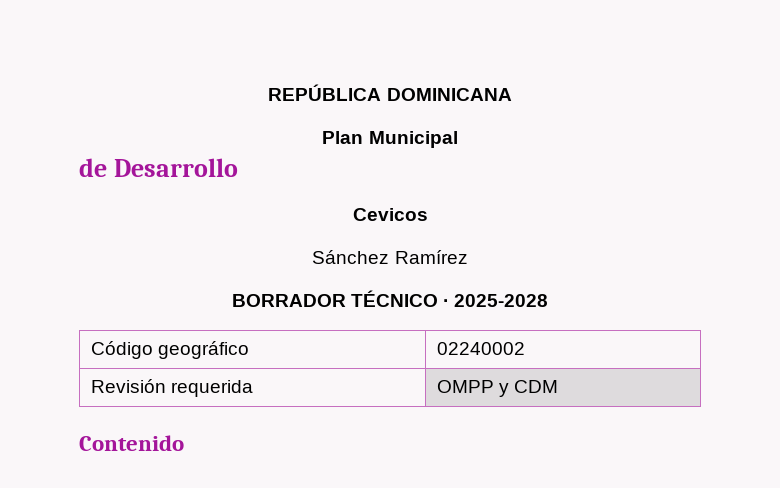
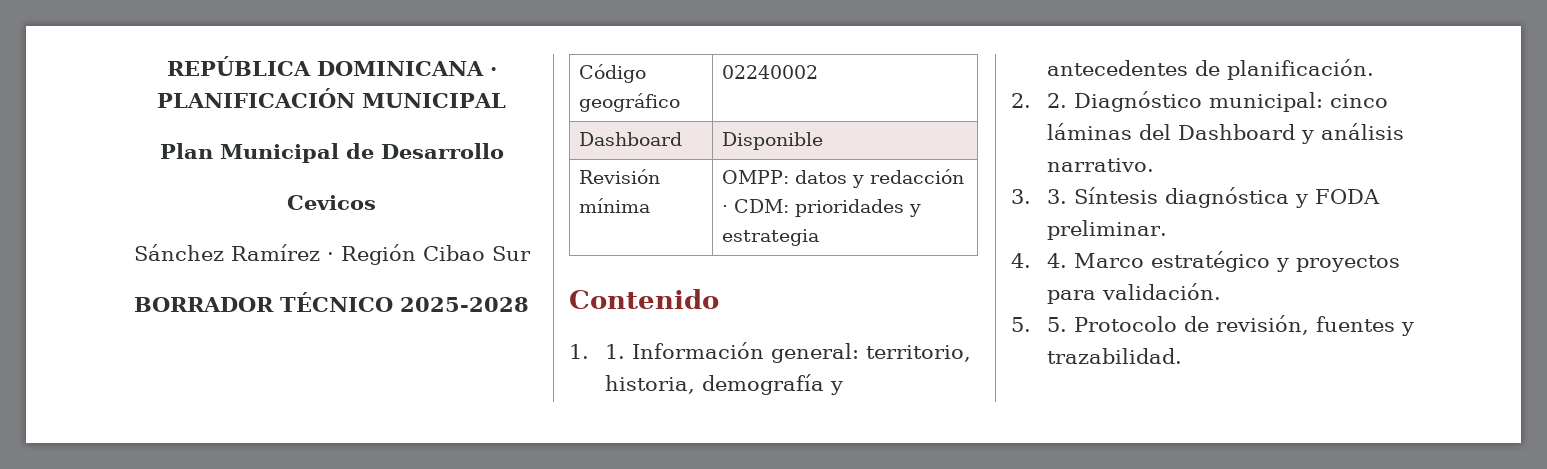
- REPÚBLICA DOMINICANA
+ REPÚBLICA DOMINICANA · PLANIFICACIÓN MUNICIPAL
- Plan Municipal
- de Desarrollo
+ Plan Municipal de Desarrollo
- Sánchez Ramírez
+ Sánchez Ramírez · Región Cibao Sur
- BORRADOR TÉCNICO · 2025-2028
+ BORRADOR TÉCNICO 2025-2028
+ Dashboard | Disponible
- Revisión requerida | OMPP y CDM
+ Revisión mínima | OMPP: datos y redacción · CDM: prioridades y estrategia
  Contenido
+ 1. 1. Información general: territorio, historia, demografía y antecedentes de planificación.
+ 2. 2. Diagnóstico municipal: cinco láminas del Dashboard y análisis narrativo.
+ 3. 3. Síntesis diagnóstica y FODA preliminar.
+ 4. 4. Marco estratégico y proyectos para validación.
+ 5. 5. Protocolo de revisión, fuentes y trazabilidad.

